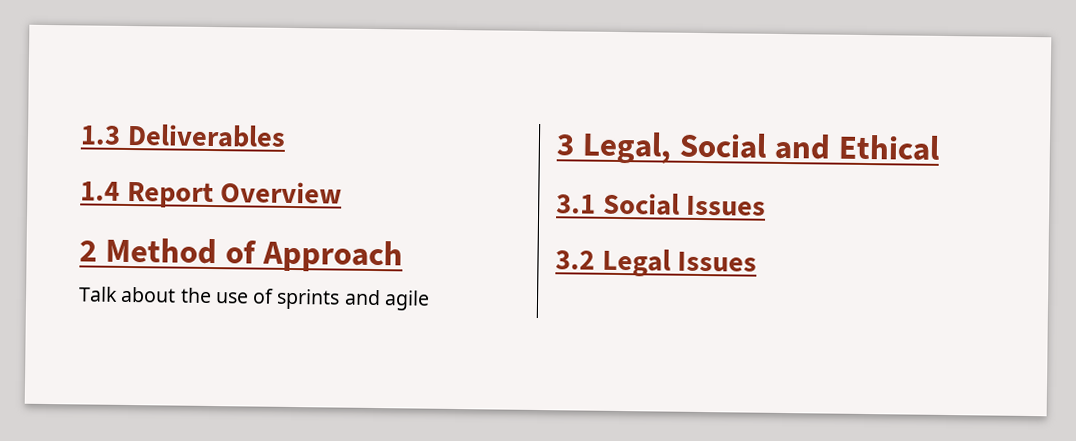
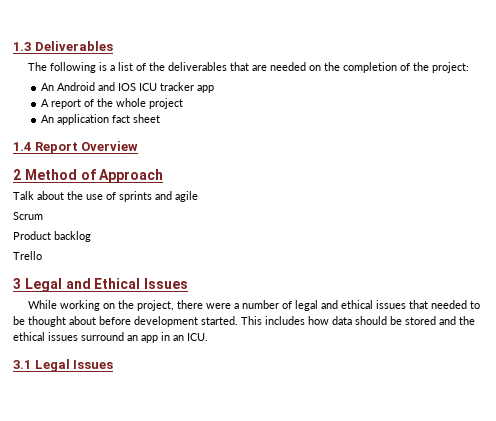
+ The following is a list of the deliverables that are needed on the completion of the project:
+ An Android and IOS ICU tracker app
+ A report of the whole project
+ An application fact sheet
+ Scrum
+ Product backlog
+ Trello
- 3 Legal, Social and Ethical
- 3.1 Social Issues
- 3.2 Legal Issues
+ 3 Legal and Ethical Issues
+ While working on the project, there were a number of legal and ethical issues that needed to be thought about before development started. This includes how data should be stored and the ethical issues surround an app in an ICU.
+ 3.1 Legal Issues

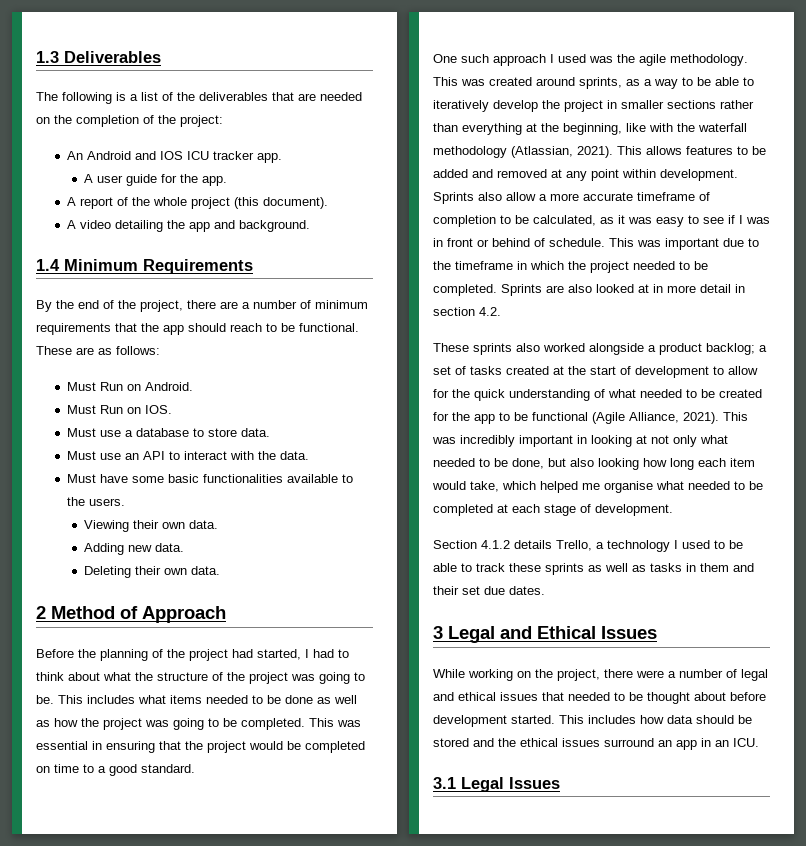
- An Android and IOS ICU tracker app
+ An Android and IOS ICU tracker app.
+ A user guide for the app.
- A report of the whole project
- An application fact sheet
- 1.4 Report Overview
+ A report of the whole project (this document).
+ A video detailing the app and background.
+ 1.4 Minimum Requirements
+ By the end of the project, there are a number of minimum requirements that the app should reach to be functional. These are as follows:
+ Must Run on Android.
+ Must Run on IOS.
+ Must use a database to store data.
+ Must use an API to interact with the data.
+ Must have some basic functionalities available to the users.
+ Viewing their own data.
+ Adding new data.
+ Deleting their own data.
  2 Method of Approach
- Talk about the use of sprints and agile
- Scrum
- Product backlog
- Trello
+ Before the planning of the project had started, I had to think about what the structure of the project was going to be. This includes what items needed to be done as well as how the project was going to be completed. This was essential in ensuring that the project would be completed on time to a good standard.
+ One such approach I used was the agile methodology. This was created around sprints, as a way to be able to iteratively develop the project in smaller sections rather than everything at the beginning, like with the waterfall methodology (Atlassian, 2021). This allows features to be added and removed at any point within development. Sprints also allow a more accurate timeframe of completion to be calculated, as it was easy to see if I was in front or behind of schedule. This was important due to the timeframe in which the project needed to be completed. Sprints are also looked at in more detail in section 4.2.
+ These sprints also worked alongside a product backlog; a set of tasks created at the start of development to allow for the quick understanding of what needed to be created for the app to be functional (Agile Alliance, 2021). This was incredibly important in looking at not only what needed to be done, but also looking how long each item would take, which helped me organise what needed to be completed at each stage of development.
+ Section 4.1.2 details Trello, a technology I used to be able to track these sprints as well as tasks in them and their set due dates.

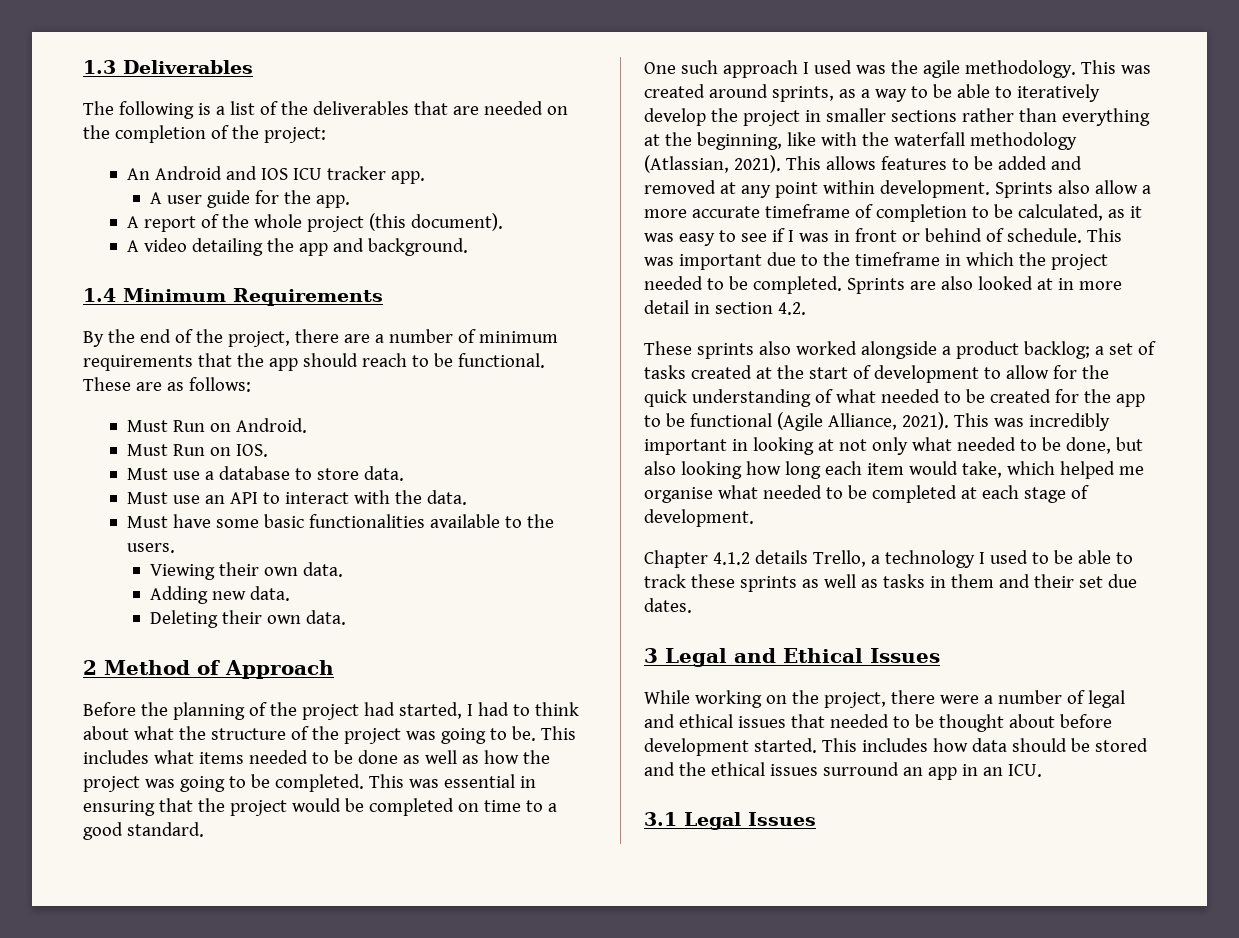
- Section 4.1.2 details Trello, a technology I used to be able to track these sprints as well as tasks in them and their set due dates.
+ Chapter 4.1.2 details Trello, a technology I used to be able to track these sprints as well as tasks in them and their set due dates.

